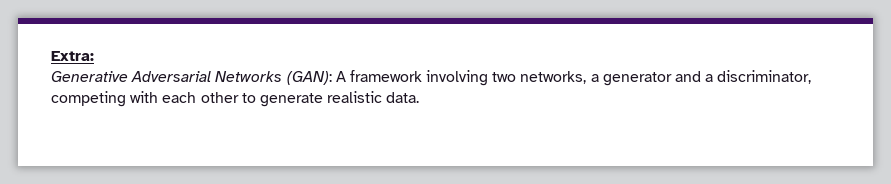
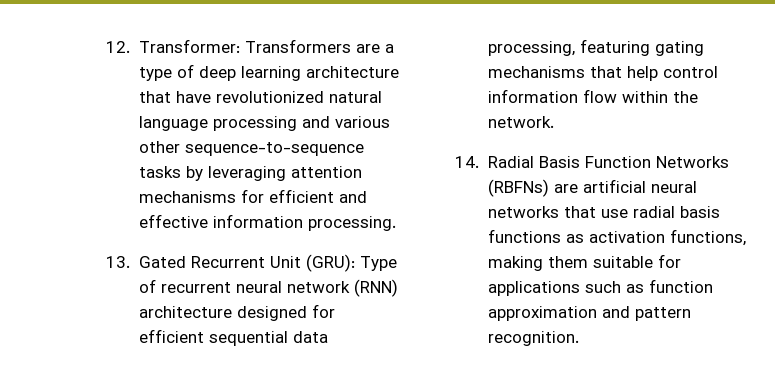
- Extra:
- Generative Adversarial Networks (GAN): A framework involving two networks, a generator and a discriminator, competing with each other to generate realistic data.
+ 12. Transformer: Transformers are a type of deep learning architecture that have revolutionized natural language processing and various other sequence-to-sequence tasks by leveraging attention mechanisms for efficient and effective information processing.
+ 13. Gated Recurrent Unit (GRU): Type of recurrent neural network (RNN) architecture designed for efficient sequential data processing, featuring gating mechanisms that help control information flow within the network.
+ 14. Radial Basis Function Networks (RBFNs) are artificial neural networks that use radial basis functions as activation functions, making them suitable for applications such as function approximation and pattern recognition.

